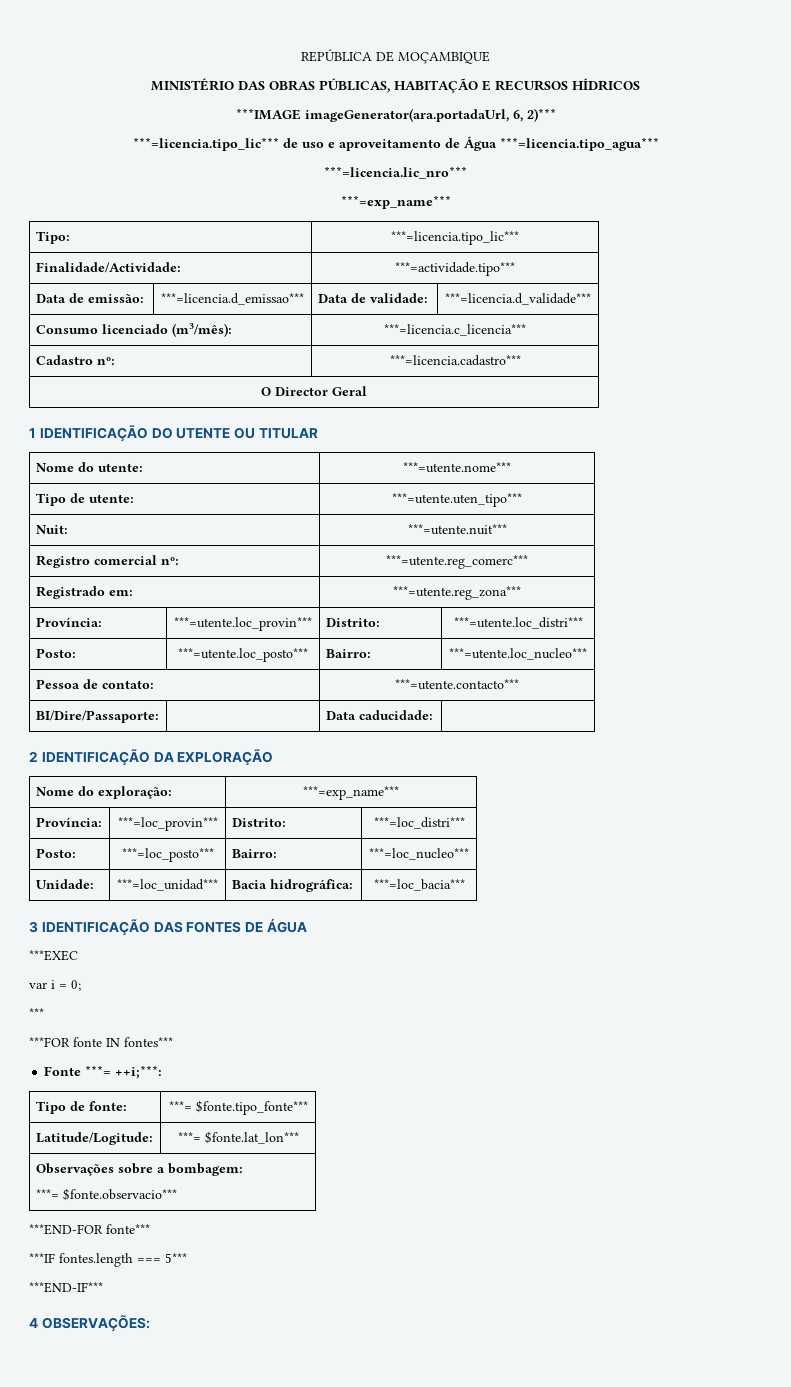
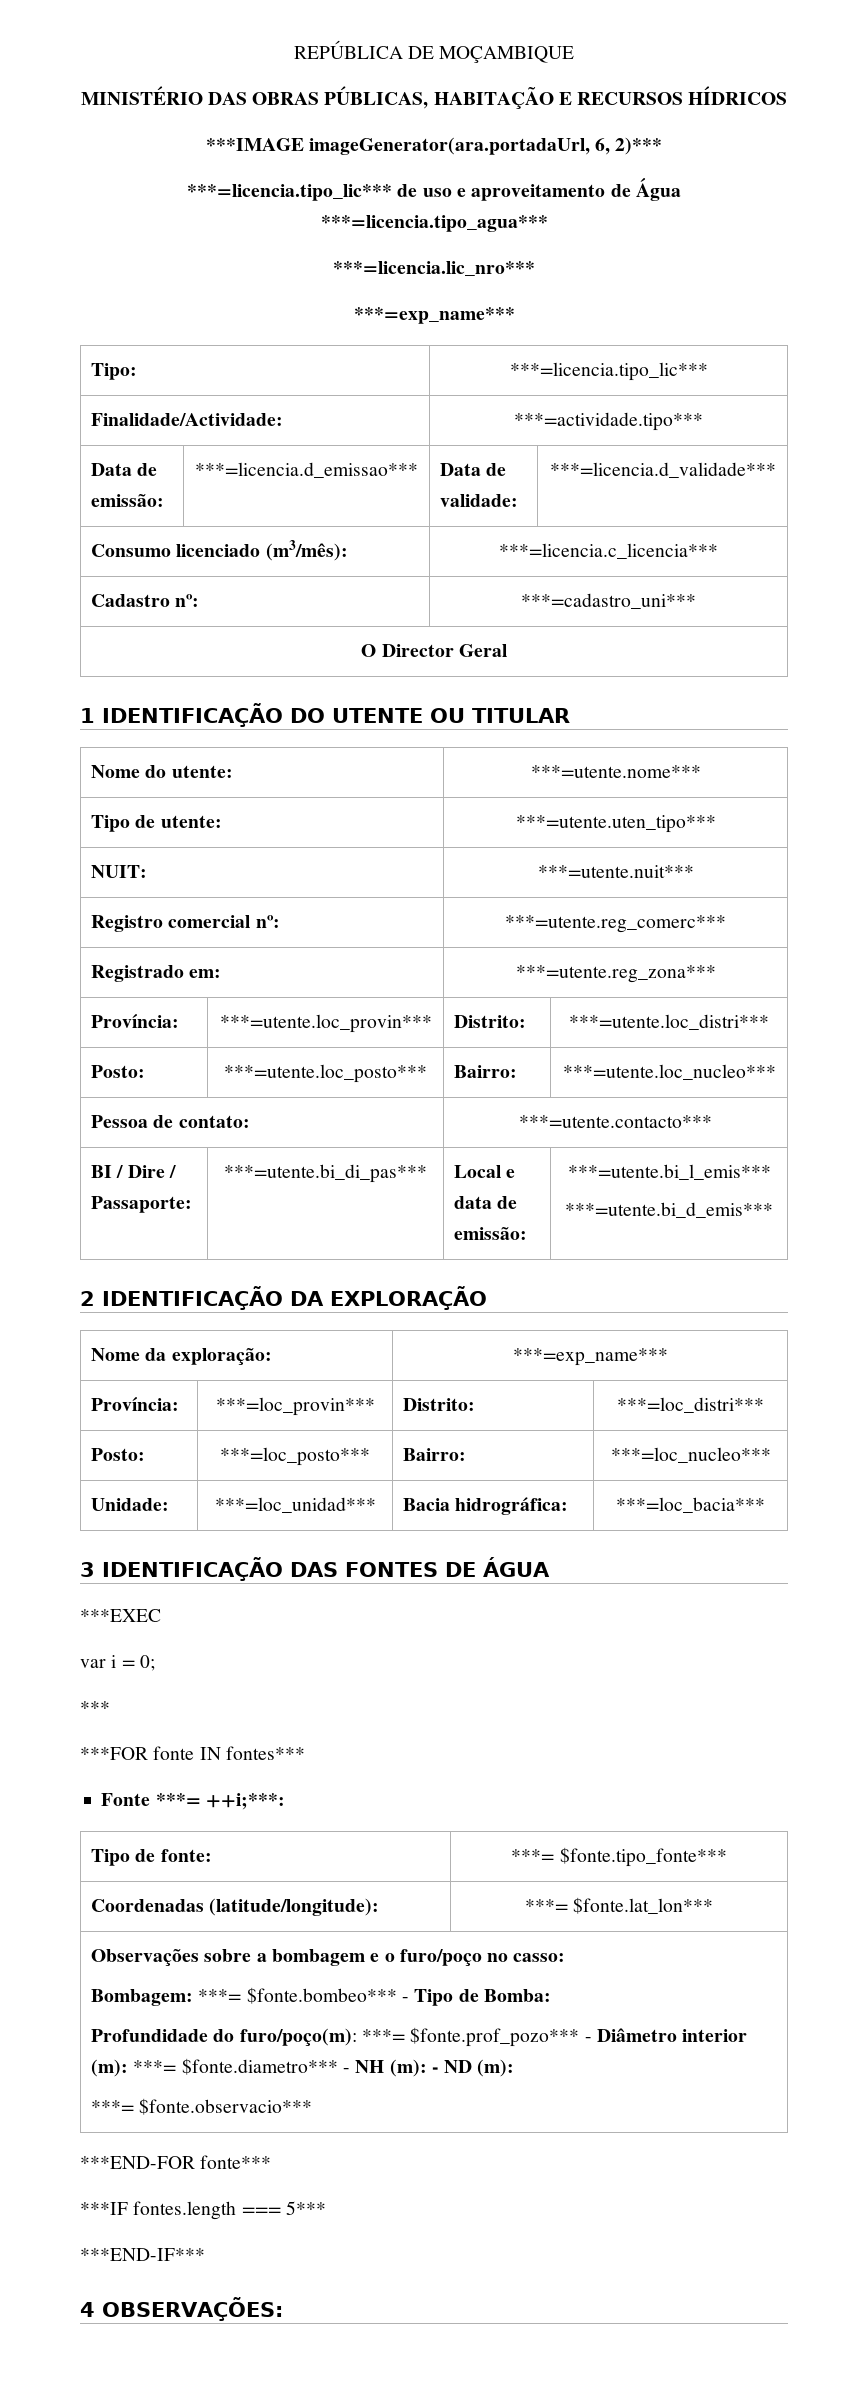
- Cadastro nº: | ***=licencia.cadastro***
+ Cadastro nº: | ***=cadastro_uni***
- Nuit: | ***=utente.nuit***
+ NUIT: | ***=utente.nuit***
- BI/Dire/Passaporte: | | Data caducidade: |
+ BI / Dire / Passaporte: | ***=utente.bi_di_pas*** | Local e data de emissão: | ***=utente.bi_l_emis***
+ ***=utente.bi_d_emis***
- Nome do exploração: | ***=exp_name***
+ Nome da exploração: | ***=exp_name***
- Latitude/Logitude: | ***= $fonte.lat_lon***
+ Coordenadas (latitude/longitude): | ***= $fonte.lat_lon***
- Observações sobre a bombagem:
+ Observações sobre a bombagem e o furo/poço no casso:
+ Bombagem: ***= $fonte.bombeo*** - Tipo de Bomba:
+ Profundidade do furo/poço(m): ***= $fonte.prof_pozo*** - Diâmetro interior (m): ***= $fonte.diametro*** - NH (m): - ND (m):

